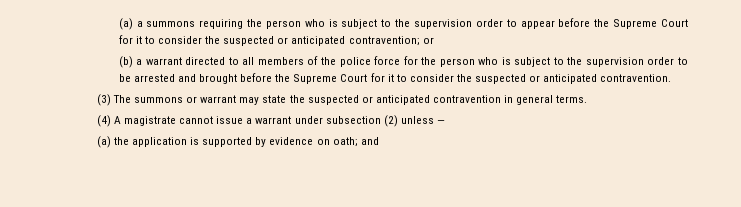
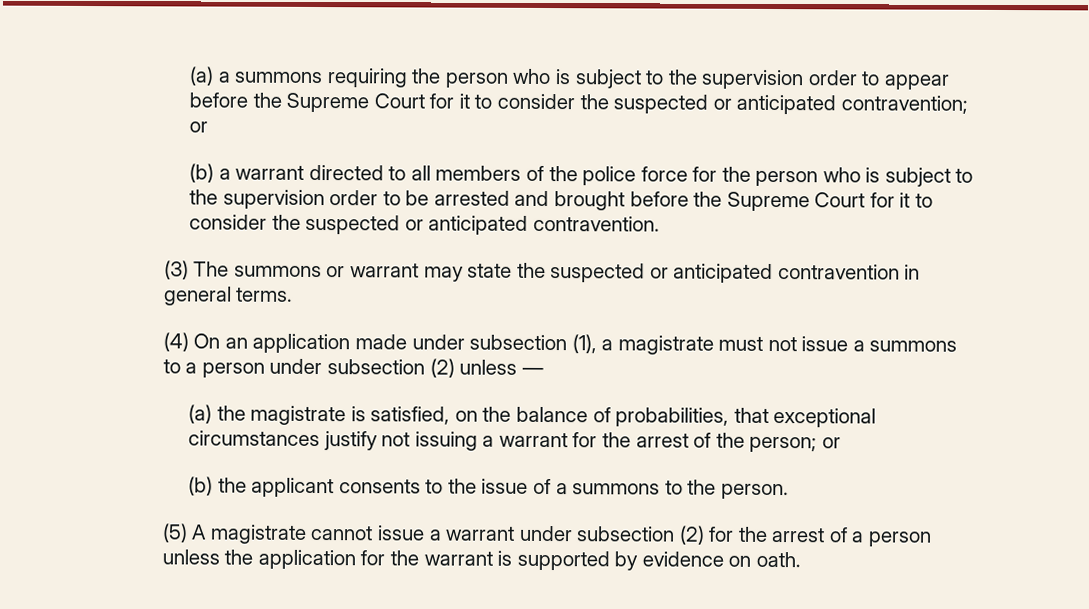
- (4) A magistrate cannot issue a warrant under subsection (2) unless —
- (a) the application is supported by evidence on oath; and
+ (4) On an application made under subsection (1), a magistrate must not issue a summons to a person under subsection (2) unless —
+ (a) the magistrate is satisfied, on the balance of probabilities, that exceptional circumstances justify not issuing a warrant for the arrest of the person; or
+ (b) the applicant consents to the issue of a summons to the person.
+ (5) A magistrate cannot issue a warrant under subsection (2) for the arrest of a person unless the application for the warrant is supported by evidence on oath.

